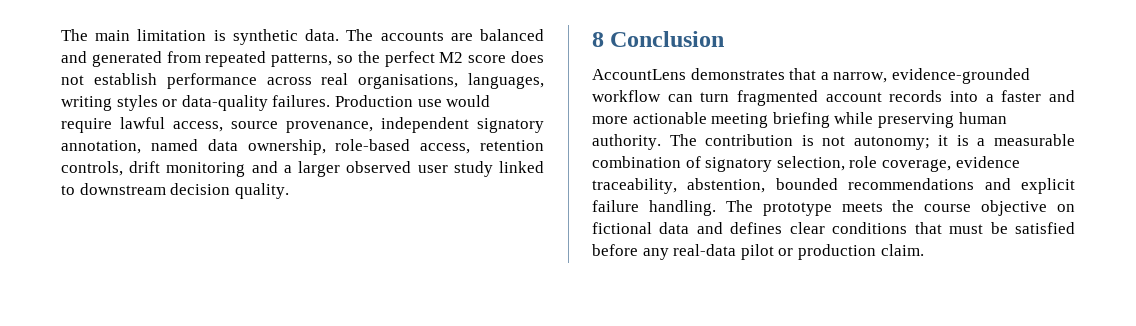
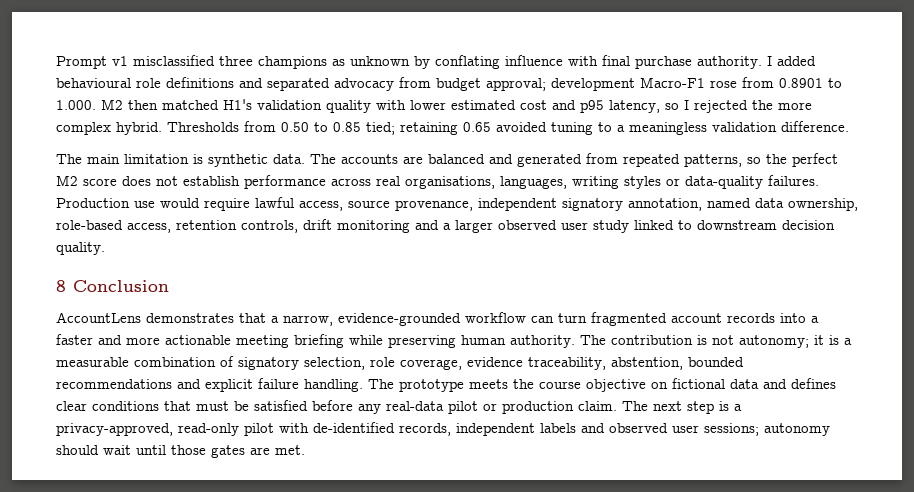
+ Prompt v1 misclassified three champions as unknown by conflating influence with final purchase authority. I added behavioural role definitions and separated advocacy from budget approval; development Macro-F1 rose from 0.8901 to 1.000. M2 then matched H1's validation quality with lower estimated cost and p95 latency, so I rejected the more complex hybrid. Thresholds from 0.50 to 0.85 tied; retaining 0.65 avoided tuning to a meaningless validation difference.
+ The next step is a privacy-approved, read-only pilot with de-identified records, independent labels and observed user sessions; autonomy should wait until those gates are met.

